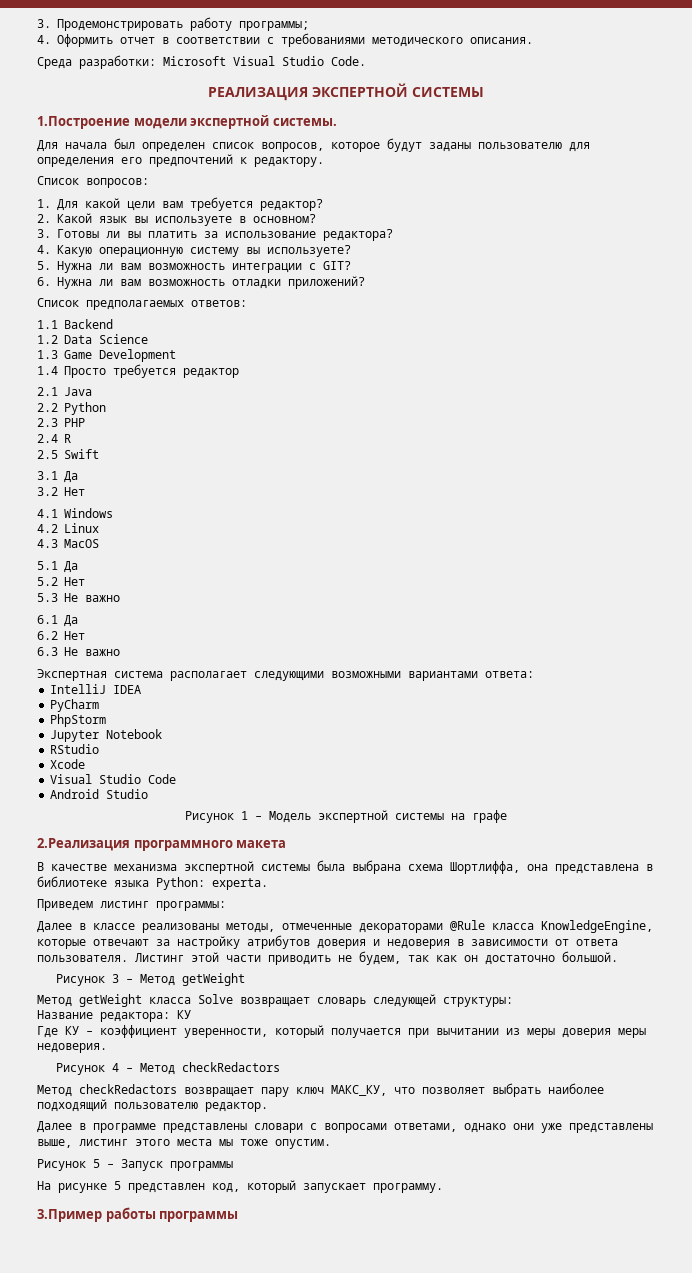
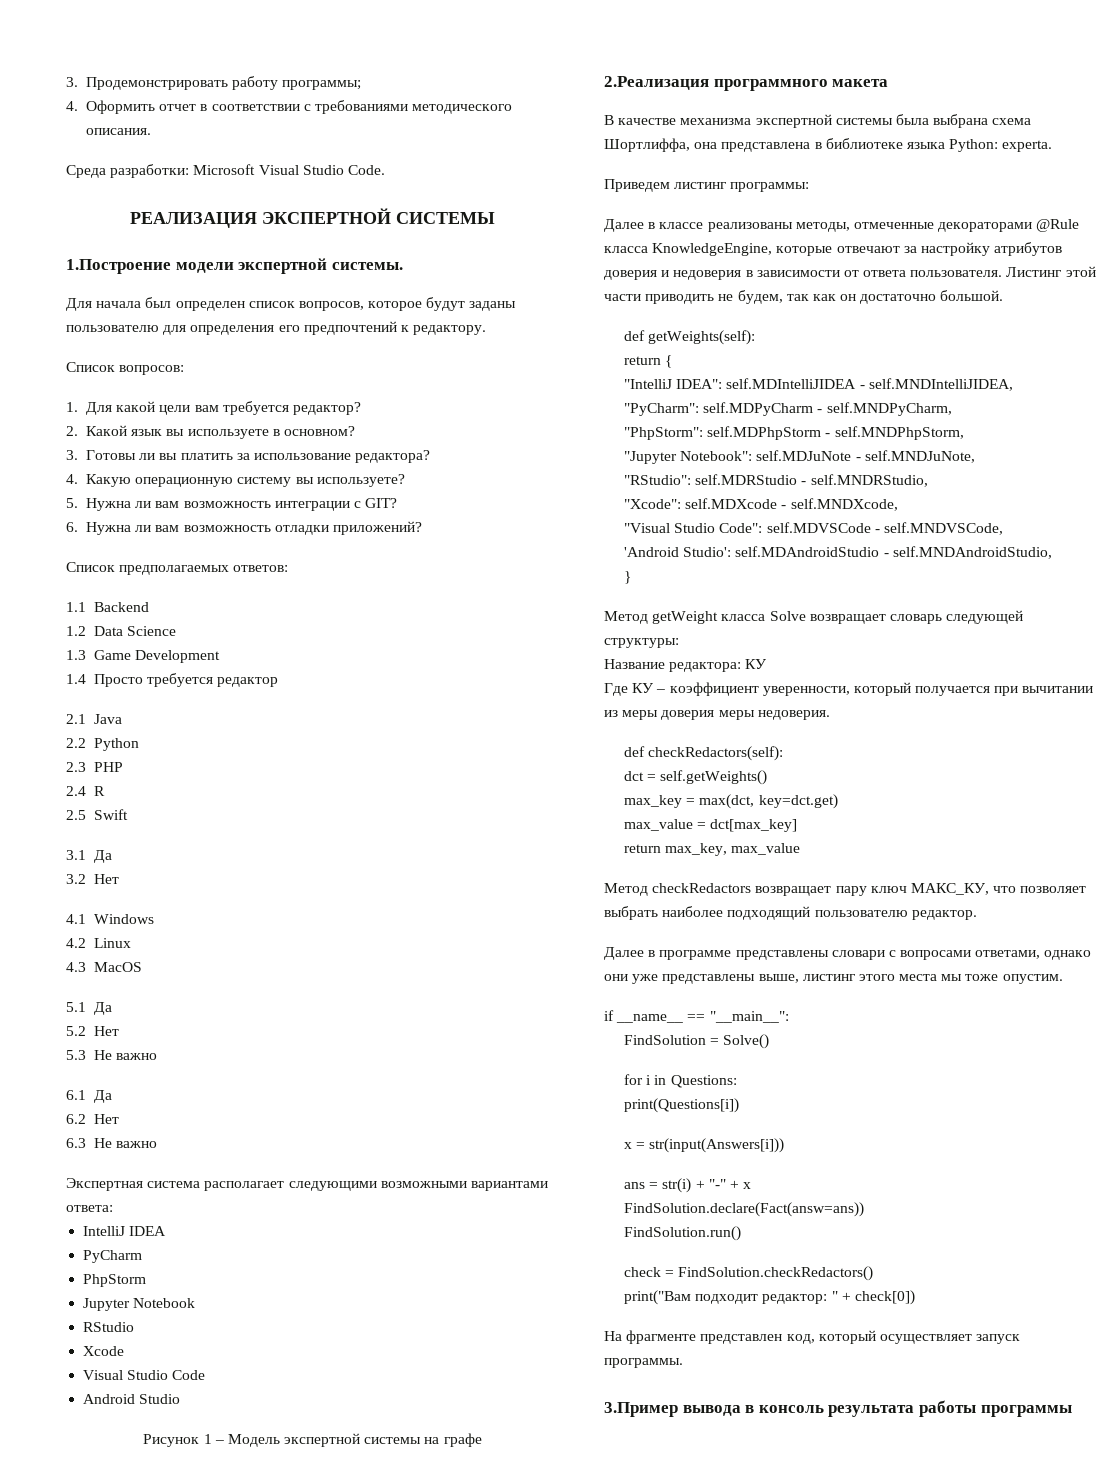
- Рисунок 3 – Метод getWeight
+ def getWeights(self):
+ return {
+ "IntelliJ IDEA": self.MDIntelliJIDEA - self.MNDIntelliJIDEA,
+ "PyCharm": self.MDPyCharm - self.MNDPyCharm,
+ "PhpStorm": self.MDPhpStorm - self.MNDPhpStorm,
+ "Jupyter Notebook": self.MDJuNote - self.MNDJuNote,
+ "RStudio": self.MDRStudio - self.MNDRStudio,
+ "Xcode": self.MDXcode - self.MNDXcode,
+ "Visual Studio Code": self.MDVSCode - self.MNDVSCode,
+ 'Android Studio': self.MDAndroidStudio - self.MNDAndroidStudio,
+ }
- Рисунок 4 – Метод checkRedactors
+ def checkRedactors(self):
+ dct = self.getWeights()
+ max_key = max(dct, key=dct.get)
+ max_value = dct[max_key]
+ return max_key, max_value
- Рисунок 5 – Запуск программы
+ if __name__ == "__main__":
+ FindSolution = Solve()
+ for i in Questions:
+ print(Questions[i])
+ x = str(input(Answers[i]))
+ ans = str(i) + "-" + x
+ FindSolution.declare(Fact(answ=ans))
+ FindSolution.run()
+ check = FindSolution.checkRedactors()
+ print("Вам подходит редактор: " + check[0])
- На рисунке 5 представлен код, который запускает программу.
- 3.Пример работы программы
+ На фрагменте представлен код, который осуществляет запуск программы.
+ 3.Пример вывода в консоль результата работы программы

